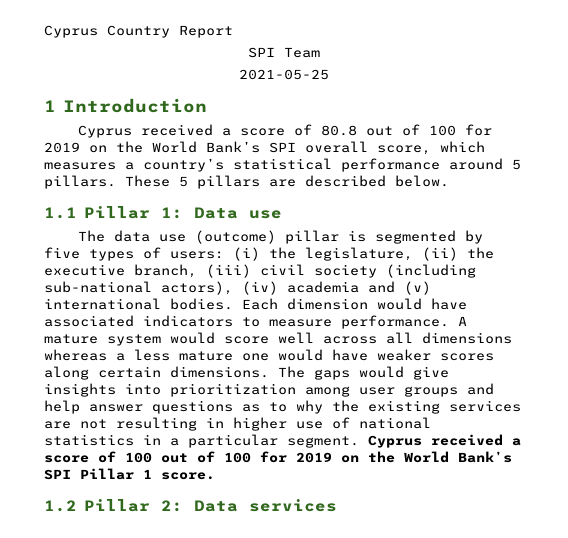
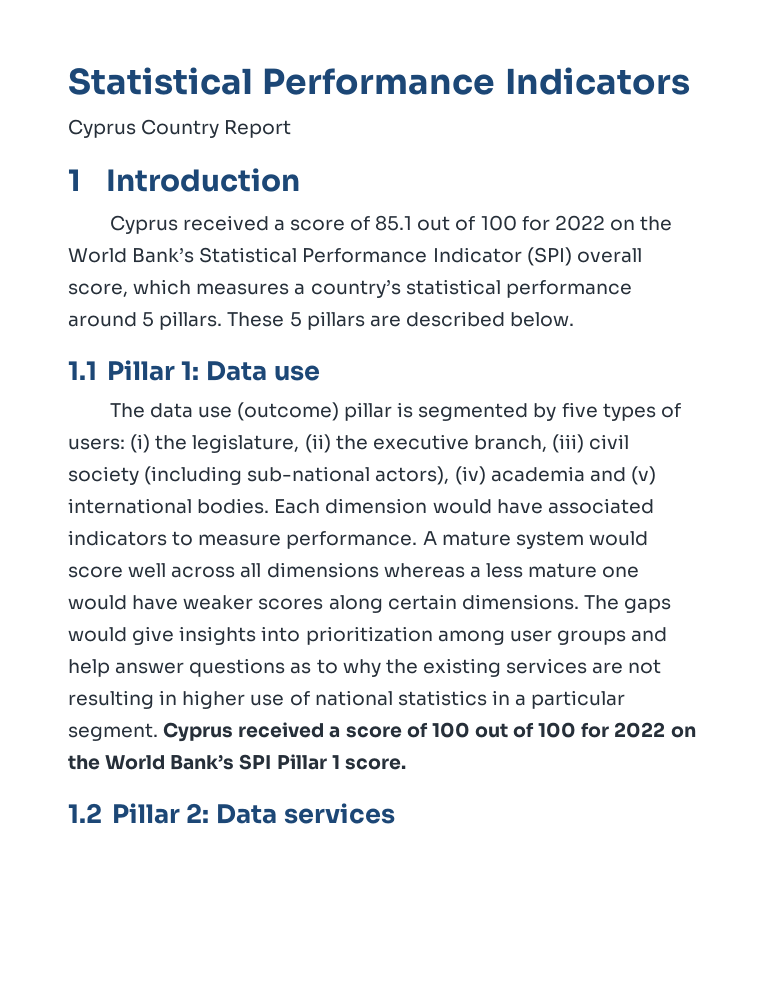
+ Statistical Performance Indicators
- SPI Team
- 2021-05-25
- Cyprus received a score of 80.8 out of 100 for 2019 on the World Bank’s SPI overall score, which measures a country’s statistical performance around 5 pillars.
+ Cyprus received a score of 85.1 out of 100 for 2022 on the World Bank’s Statistical Performance Indicator (SPI) overall score, which measures a country’s statistical performance around 5 pillars.
- Cyprus received a score of 100 out of 100 for 2019 on the World Bank’s SPI Pillar 1 score.
+ Cyprus received a score of 100 out of 100 for 2022 on the World Bank’s SPI Pillar 1 score.

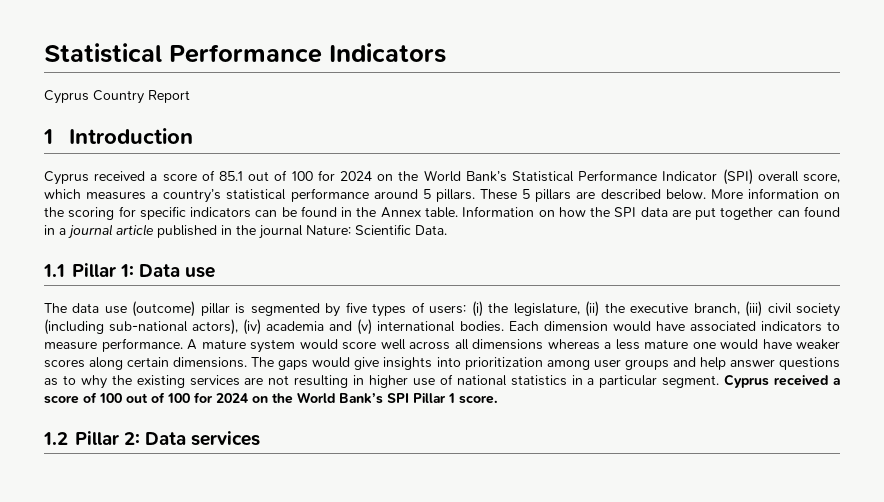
- Cyprus received a score of 85.1 out of 100 for 2022 on the World Bank’s Statistical Performance Indicator (SPI) overall score, which measures a country’s statistical performance around 5 pillars.
+ Cyprus received a score of 85.1 out of 100 for 2024 on the World Bank’s Statistical Performance Indicator (SPI) overall score, which measures a country’s statistical performance around 5 pillars.
+ More information on the scoring for specific indicators can be found in the Annex table. Information on how the SPI data are put together can found in a journal article published in the journal Nature: Scientific Data.
- Cyprus received a score of 100 out of 100 for 2022 on the World Bank’s SPI Pillar 1 score.
+ Cyprus received a score of 100 out of 100 for 2024 on the World Bank’s SPI Pillar 1 score.

